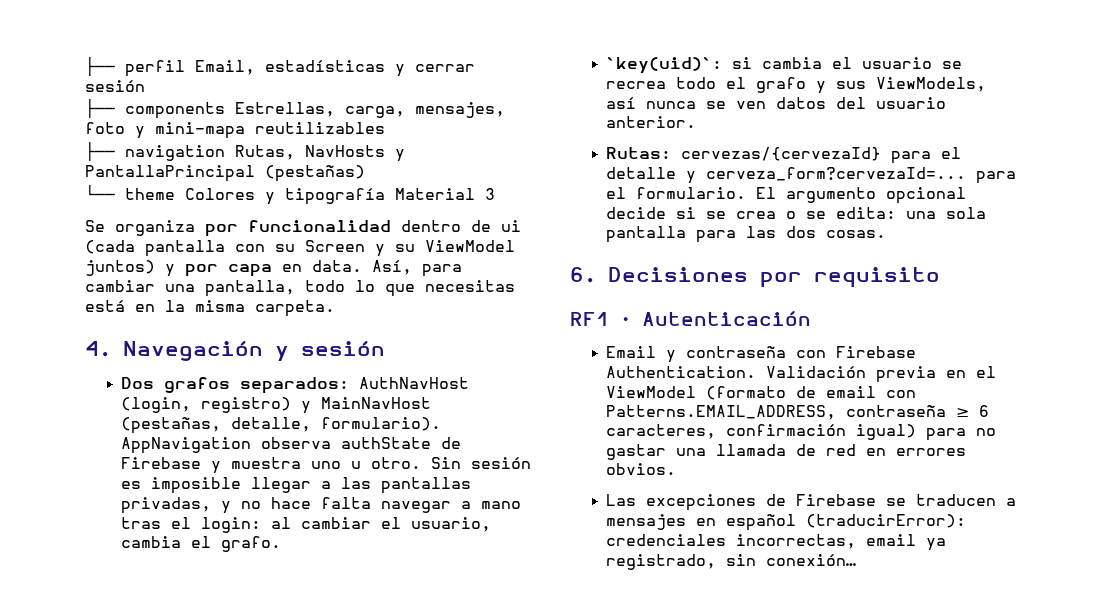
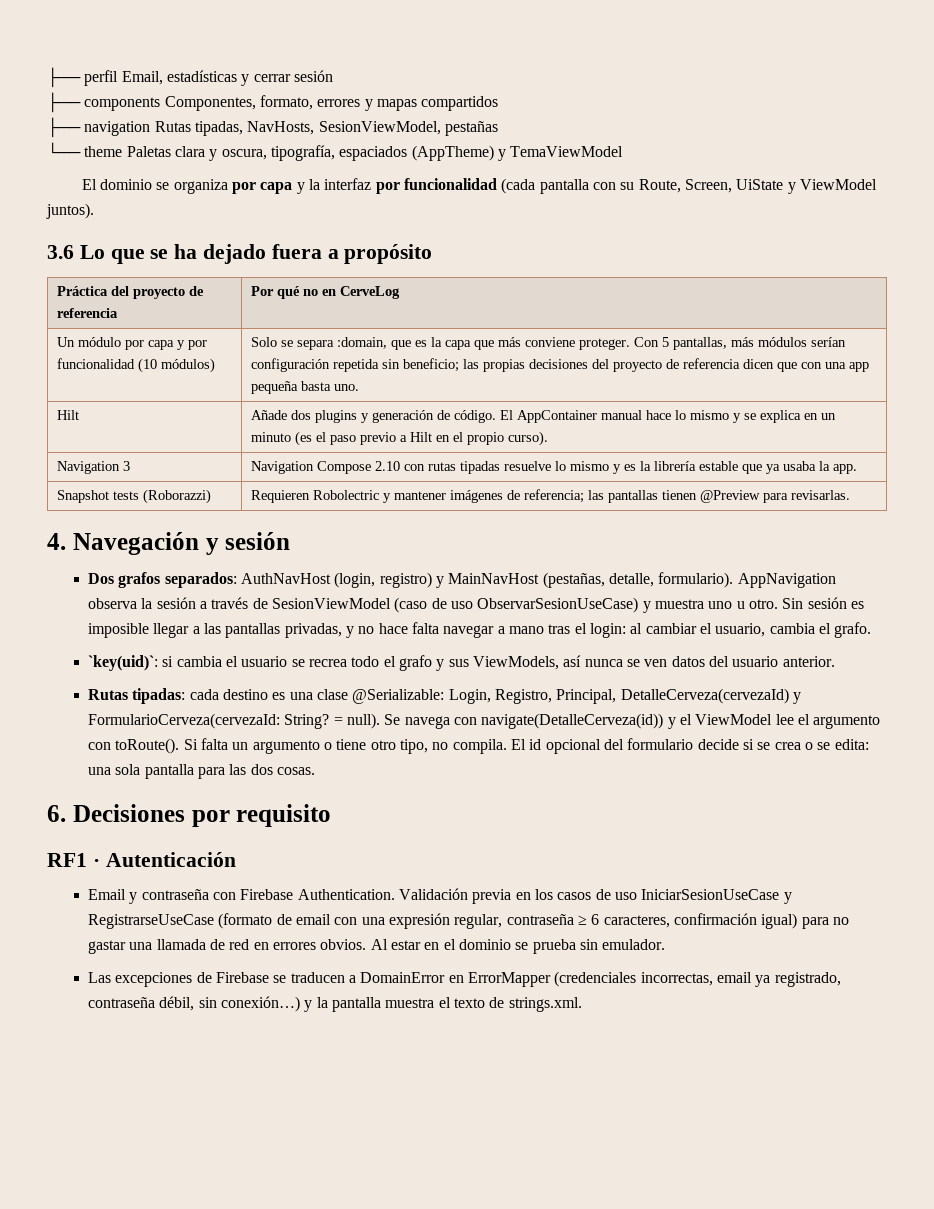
- ├── components Estrellas, carga, mensajes, foto y mini-mapa reutilizables
- ├── navigation Rutas, NavHosts y PantallaPrincipal (pestañas)
- └── theme Colores y tipografía Material 3
- Se organiza por funcionalidad dentro de ui (cada pantalla con su Screen y su ViewModel juntos) y por capa en data. Así, para cambiar una pantalla, todo lo que necesitas está en la misma carpeta.
+ ├── components Componentes, formato, errores y mapas compartidos
+ ├── navigation Rutas tipadas, NavHosts, SesionViewModel, pestañas
+ └── theme Paletas clara y oscura, tipografía, espaciados (AppTheme) y TemaViewModel
+ El dominio se organiza por capa y la interfaz por funcionalidad (cada pantalla con su Route, Screen, UiState y ViewModel juntos).
+ 3.6 Lo que se ha dejado fuera a propósito
+ Práctica del proyecto de referencia | Por qué no en CerveLog
+ Un módulo por capa y por funcionalidad (10 módulos) | Solo se separa :domain, que es la capa que más conviene proteger. Con 5 pantallas, más módulos serían configuración repetida sin beneficio; las propias decisiones del proyecto de referencia dicen que con una app pequeña basta uno.
+ Hilt | Añade dos plugins y generación de código. El AppContainer manual hace lo mismo y se explica en un minuto (es el paso previo a Hilt en el propio curso).
+ Navigation 3 | Navigation Compose 2.10 con rutas tipadas resuelve lo mismo y es la librería estable que ya usaba la app.
+ Snapshot tests (Roborazzi) | Requieren Robolectric y mantener imágenes de referencia; las pantallas tienen @Preview para revisarlas.
- AppNavigation observa authState de Firebase y muestra uno u otro.
+ AppNavigation observa la sesión a través de SesionViewModel (caso de uso ObservarSesionUseCase) y muestra uno u otro.
- Rutas: cervezas/{cervezaId} para el detalle y cerveza_form?cervezaId=... para el formulario. El argumento opcional decide si se crea o se edita: una sola pantalla para las dos cosas.
+ Rutas tipadas: cada destino es una clase @Serializable: Login, Registro, Principal, DetalleCerveza(cervezaId) y FormularioCerveza(cervezaId: String? = null). Se navega con navigate(DetalleCerveza(id)) y el ViewModel lee el argumento con toRoute(). Si falta un argumento o tiene otro tipo, no compila. El id opcional del formulario decide si se crea o se edita: una sola pantalla para las dos cosas.
- Validación previa en el ViewModel (formato de email con Patterns.EMAIL_ADDRESS, contraseña ≥ 6 caracteres, confirmación igual) para no gastar una llamada de red en errores obvios.
+ Validación previa en los casos de uso IniciarSesionUseCase y RegistrarseUseCase (formato de email con una expresión regular, contraseña ≥ 6 caracteres, confirmación igual) para no gastar una llamada de red en errores obvios. Al estar en el dominio se prueba sin emulador.
- Las excepciones de Firebase se traducen a mensajes en español (traducirError): credenciales incorrectas, email ya registrado, sin conexión…
+ Las excepciones de Firebase se traducen a DomainError en ErrorMapper (credenciales incorrectas, email ya registrado, contraseña débil, sin conexión…) y la pantalla muestra el texto de strings.xml.

